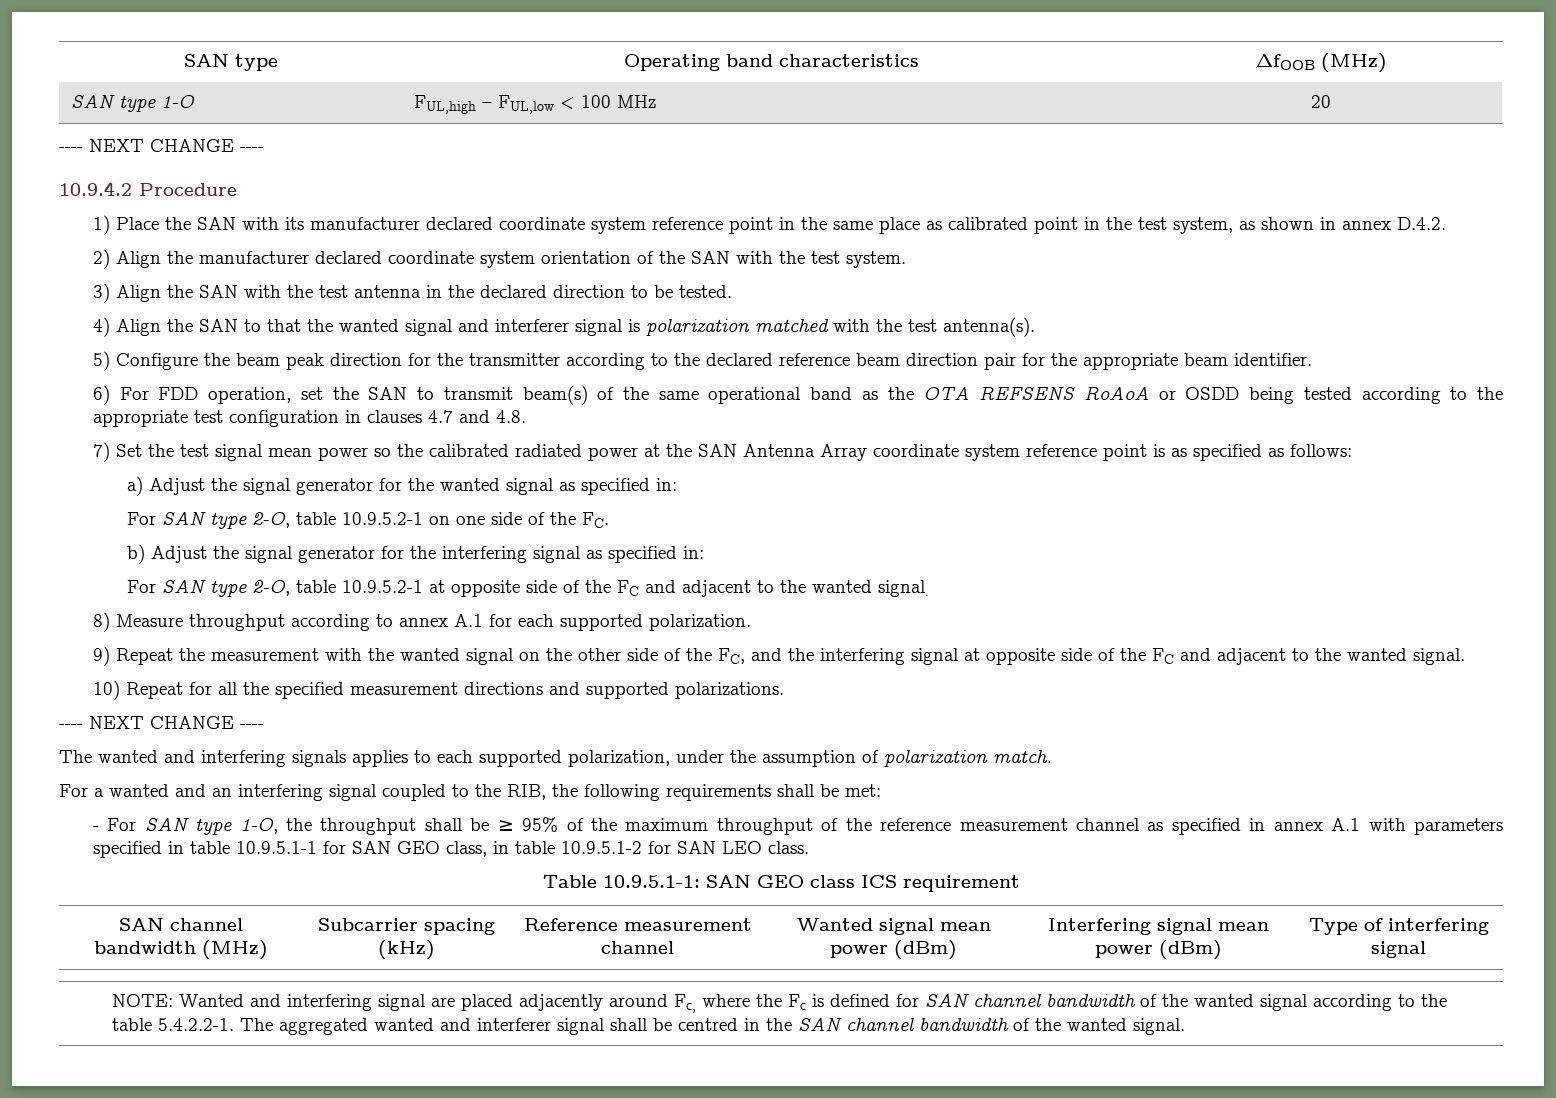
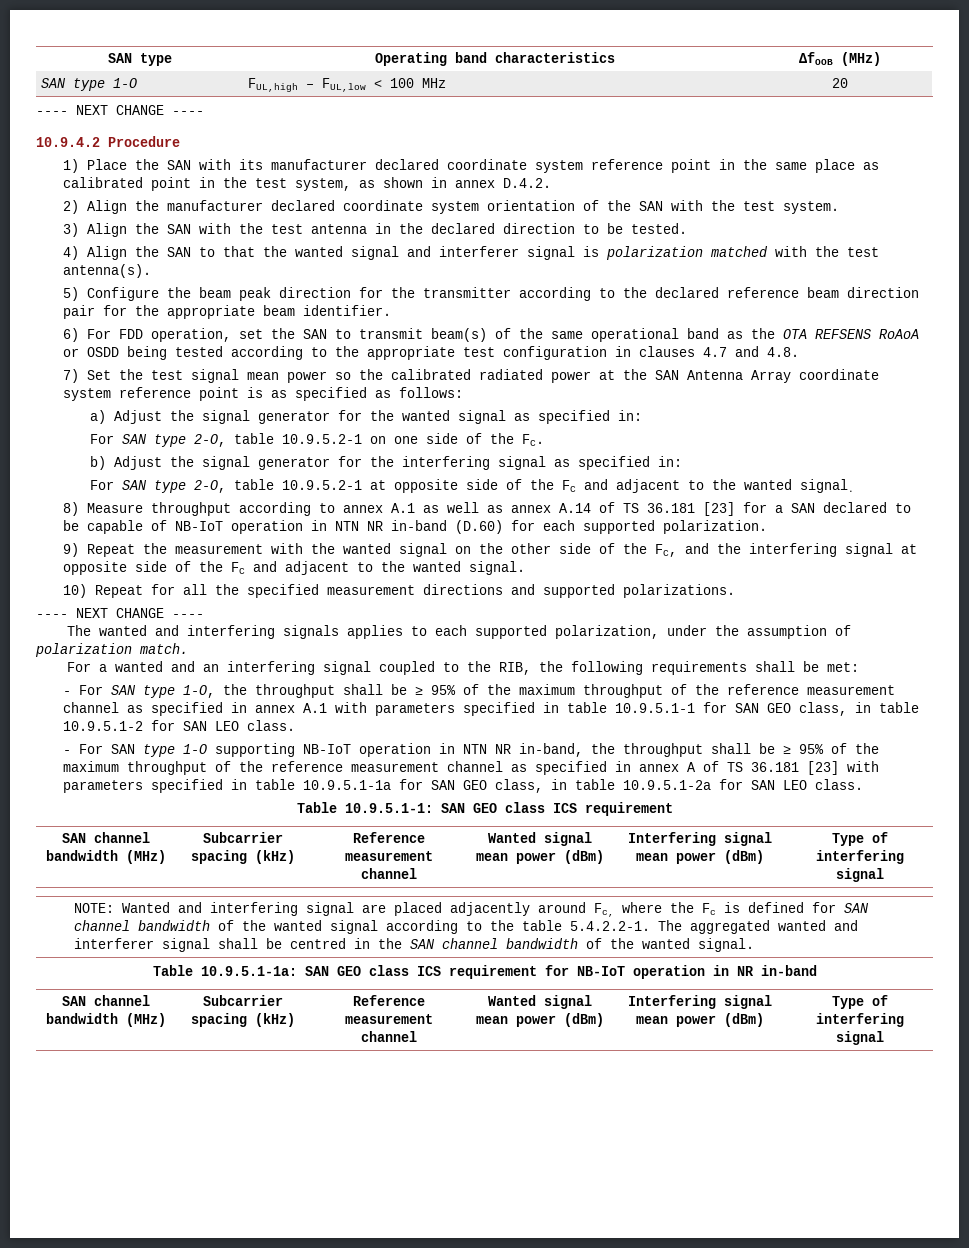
- 8) Measure throughput according to annex A.1 for each supported polarization.
+ 8) Measure throughput according to annex A.1 as well as annex A.14 of TS 36.181 [23] for a SAN declared to be capable of NB-IoT operation in NTN NR in-band (D.60) for each supported polarization.
+ - For SAN type 1-O supporting NB-IoT operation in NTN NR in-band, the throughput shall be ≥ 95% of the maximum throughput of the reference measurement channel as specified in annex A of TS 36.181 [23] with parameters specified in table 10.9.5.1-1a for SAN GEO class, in table 10.9.5.1-2a for SAN LEO class.
+ Table 10.9.5.1-1a: SAN GEO class ICS requirement for NB-IoT operation in NR in-band
+ SAN channel bandwidth (MHz) | Subcarrier spacing (kHz) | Reference measurement channel | Wanted signal mean power (dBm) | Interfering signal mean power (dBm) | Type of interfering signal

